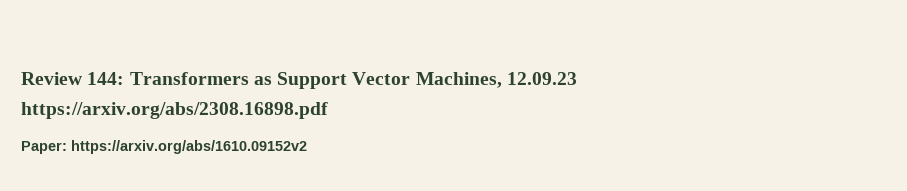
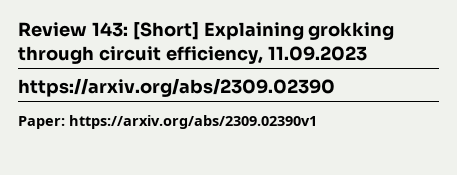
- Review 144: Transformers as Support Vector Machines, 12.09.23
- https://arxiv.org/abs/2308.16898.pdf
+ Review 143: [Short] Explaining grokking through circuit efficiency, 11.09.2023
+ https://arxiv.org/abs/2309.02390
- Paper: https://arxiv.org/abs/1610.09152v2
+ Paper: https://arxiv.org/abs/2309.02390v1

